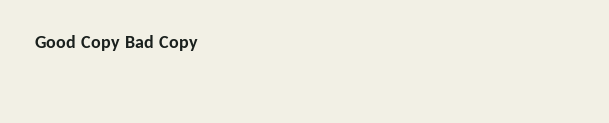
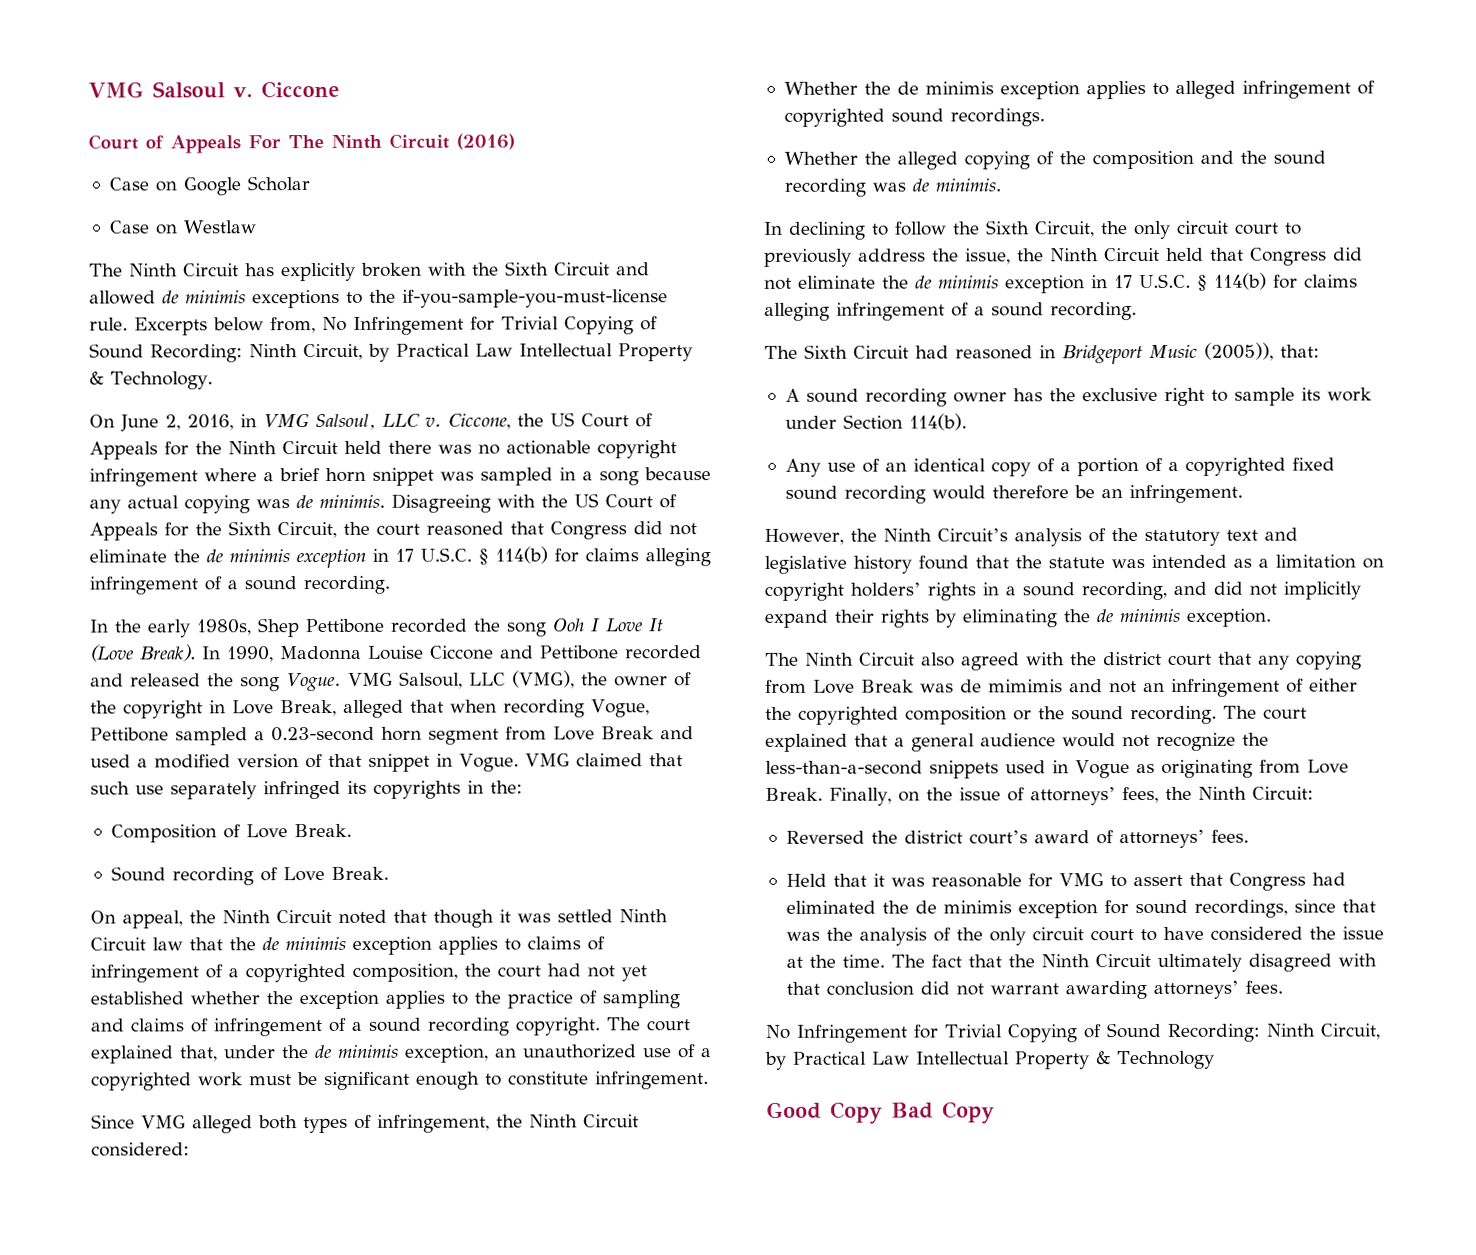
+ VMG Salsoul v. Ciccone
+ Court of Appeals For The Ninth Circuit (2016)
+ Case on Google Scholar
+ Case on Westlaw
+ The Ninth Circuit has explicitly broken with the Sixth Circuit and allowed de minimis exceptions to the if-you-sample-you-must-license rule. Excerpts below from, No Infringement for Trivial Copying of Sound Recording: Ninth Circuit, by Practical Law Intellectual Property & Technology.
+ On June 2, 2016, in VMG Salsoul, LLC v. Ciccone, the US Court of Appeals for the Ninth Circuit held there was no actionable copyright infringement where a brief horn snippet was sampled in a song because any actual copying was de minimis. Disagreeing with the US Court of Appeals for the Sixth Circuit, the court reasoned that Congress did not eliminate the de minimis exception in 17 U.S.C. § 114(b) for claims alleging infringement of a sound recording.
+ In the early 1980s, Shep Pettibone recorded the song Ooh I Love It (Love Break). In 1990, Madonna Louise Ciccone and Pettibone recorded and released the song Vogue. VMG Salsoul, LLC (VMG), the owner of the copyright in Love Break, alleged that when recording Vogue, Pettibone sampled a 0.23-second horn segment from Love Break and used a modified version of that snippet in Vogue. VMG claimed that such use separately infringed its copyrights in the:
+ Composition of Love Break.
+ Sound recording of Love Break.
+ On appeal, the Ninth Circuit noted that though it was settled Ninth Circuit law that the de minimis exception applies to claims of infringement of a copyrighted composition, the court had not yet established whether the exception applies to the practice of sampling and claims of infringement of a sound recording copyright. The court explained that, under the de minimis exception, an unauthorized use of a copyrighted work must be significant enough to constitute infringement.
+ Since VMG alleged both types of infringement, the Ninth Circuit considered:
+ Whether the de minimis exception applies to alleged infringement of copyrighted sound recordings.
+ Whether the alleged copying of the composition and the sound recording was de minimis.
+ In declining to follow the Sixth Circuit, the only circuit court to previously address the issue, the Ninth Circuit held that Congress did not eliminate the de minimis exception in 17 U.S.C. § 114(b) for claims alleging infringement of a sound recording.
+ The Sixth Circuit had reasoned in Bridgeport Music (2005)), that:
+ A sound recording owner has the exclusive right to sample its work under Section 114(b).
+ Any use of an identical copy of a portion of a copyrighted fixed sound recording would therefore be an infringement.
+ However, the Ninth Circuit’s analysis of the statutory text and legislative history found that the statute was intended as a limitation on copyright holders’ rights in a sound recording, and did not implicitly expand their rights by eliminating the de minimis exception.
+ The Ninth Circuit also agreed with the district court that any copying from Love Break was de mimimis and not an infringement of either the copyrighted composition or the sound recording. The court explained that a general audience would not recognize the less-than-a-second snippets used in Vogue as originating from Love Break. Finally, on the issue of attorneys’ fees, the Ninth Circuit:
+ Reversed the district court’s award of attorneys’ fees.
+ Held that it was reasonable for VMG to assert that Congress had eliminated the de minimis exception for sound recordings, since that was the analysis of the only circuit court to have considered the issue at the time. The fact that the Ninth Circuit ultimately disagreed with that conclusion did not warrant awarding attorneys’ fees.
+ No Infringement for Trivial Copying of Sound Recording: Ninth Circuit, by Practical Law Intellectual Property & Technology

